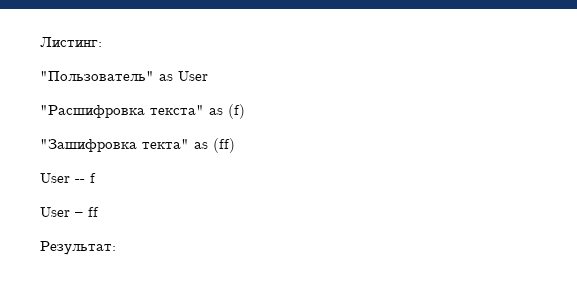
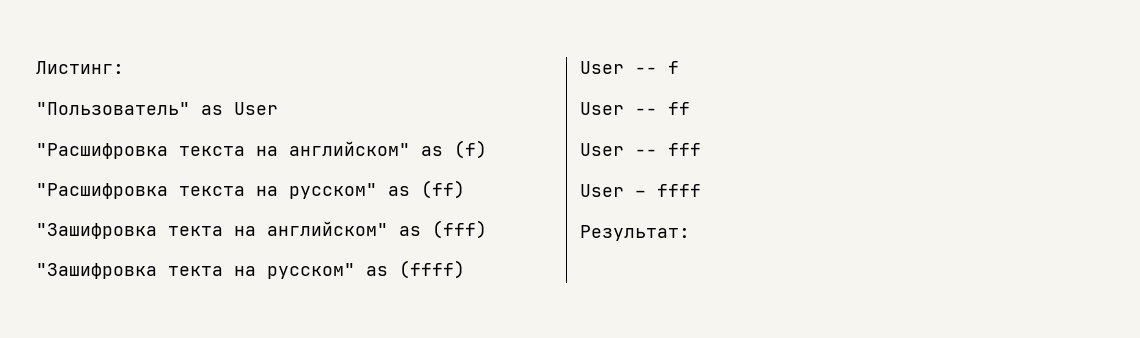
- "Расшифровка текста" as (f)
+ "Расшифровка текста на английском" as (f)
- "Зашифровка текта" as (ff)
+ "Расшифровка текста на русском" as (ff)
+ "Зашифровка текта на английском" as (fff)
+ "Зашифровка текта на русском" as (ffff)
- User – ff
+ User -- ff
+ User -- fff
+ User – ffff

